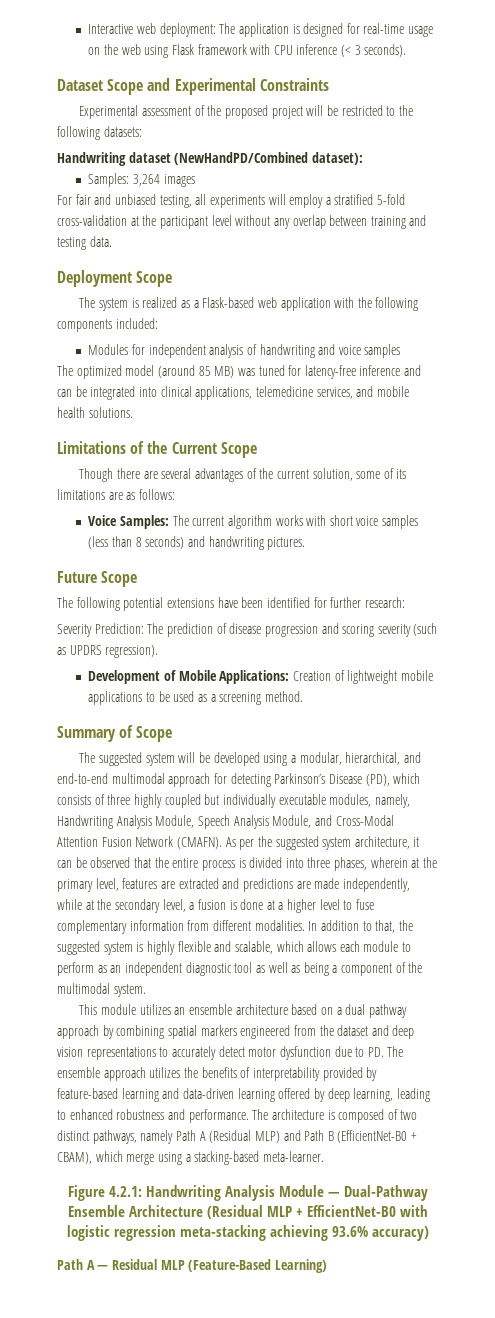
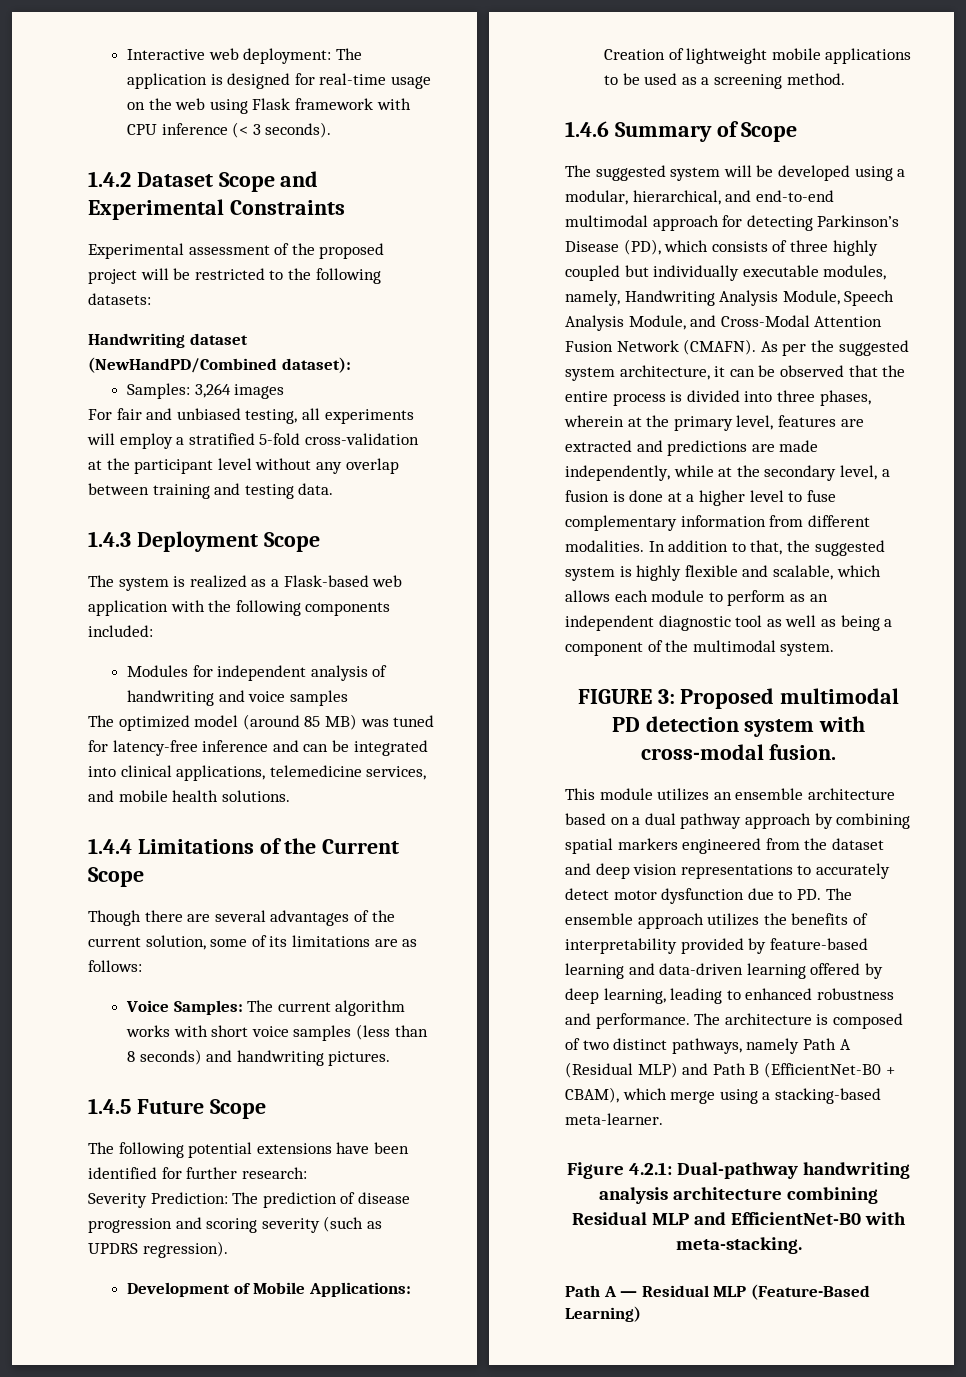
- Dataset Scope and Experimental Constraints
+ 1.4.2 Dataset Scope and Experimental Constraints
- Deployment Scope
+ 1.4.3 Deployment Scope
- Limitations of the Current Scope
+ 1.4.4 Limitations of the Current Scope
- Future Scope
+ 1.4.5 Future Scope
- Summary of Scope
+ 1.4.6 Summary of Scope
+ FIGURE 3: Proposed multimodal PD detection system with cross-modal fusion.
- Figure 4.2.1: Handwriting Analysis Module — Dual-Pathway Ensemble Architecture (Residual MLP + EfficientNet-B0 with logistic regression meta-stacking achieving 93.6% accuracy)
+ Figure 4.2.1: Dual-pathway handwriting analysis architecture combining Residual MLP and EfficientNet-B0 with meta-stacking.

